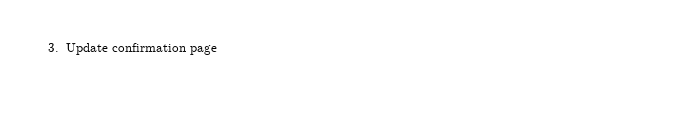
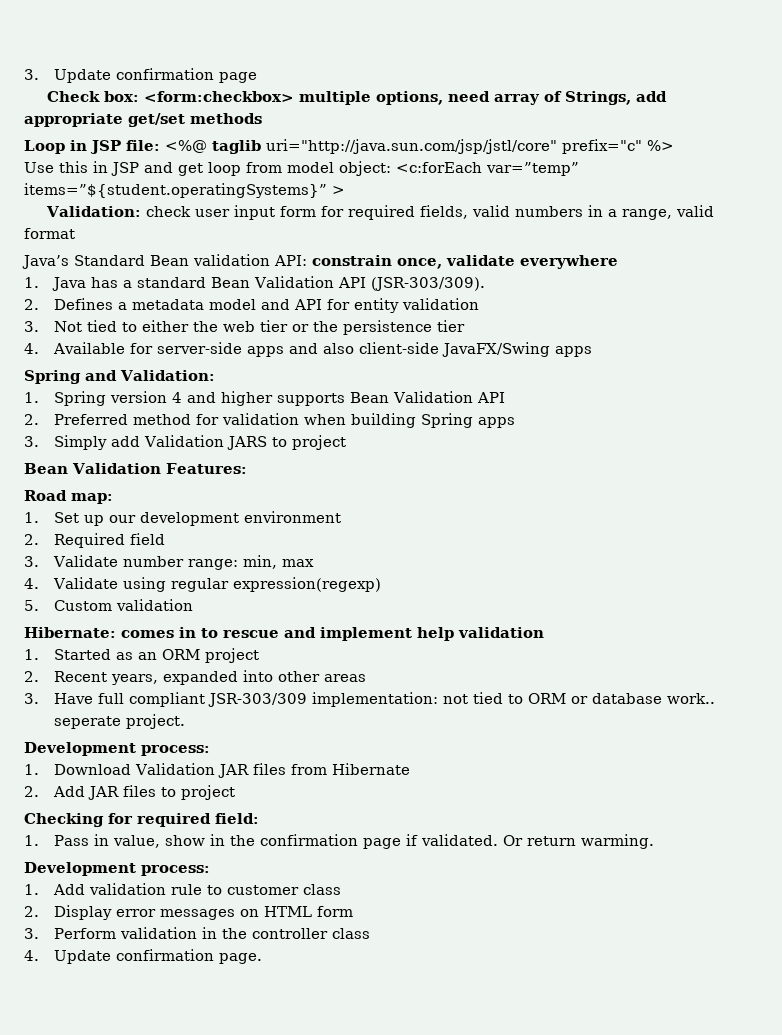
+ Check box: <form:checkbox> multiple options, need array of Strings, add appropriate get/set methods
+ Loop in JSP file: <%@ taglib uri="http://java.sun.com/jsp/jstl/core" prefix="c" %>
+ Use this in JSP and get loop from model object: <c:forEach var=”temp” items=”${student.operatingSystems}” >
+ Validation: check user input form for required fields, valid numbers in a range, valid format
+ Java’s Standard Bean validation API: constrain once, validate everywhere
+ 1. Java has a standard Bean Validation API (JSR-303/309).
+ 2. Defines a metadata model and API for entity validation
+ 3. Not tied to either the web tier or the persistence tier
+ 4. Available for server-side apps and also client-side JavaFX/Swing apps
+ Spring and Validation:
+ 1. Spring version 4 and higher supports Bean Validation API
+ 2. Preferred method for validation when building Spring apps
+ 3. Simply add Validation JARS to project
+ Bean Validation Features:
+ Road map:
+ 1. Set up our development environment
+ 2. Required field
+ 3. Validate number range: min, max
+ 4. Validate using regular expression(regexp)
+ 5. Custom validation
+ Hibernate: comes in to rescue and implement help validation
+ 1. Started as an ORM project
+ 2. Recent years, expanded into other areas
+ 3. Have full compliant JSR-303/309 implementation: not tied to ORM or database work.. seperate project.
+ Development process:
+ 1. Download Validation JAR files from Hibernate
+ 2. Add JAR files to project
+ Checking for required field:
+ 1. Pass in value, show in the confirmation page if validated. Or return warming.
+ Development process:
+ 1. Add validation rule to customer class
+ 2. Display error messages on HTML form
+ 3. Perform validation in the controller class
+ 4. Update confirmation page.

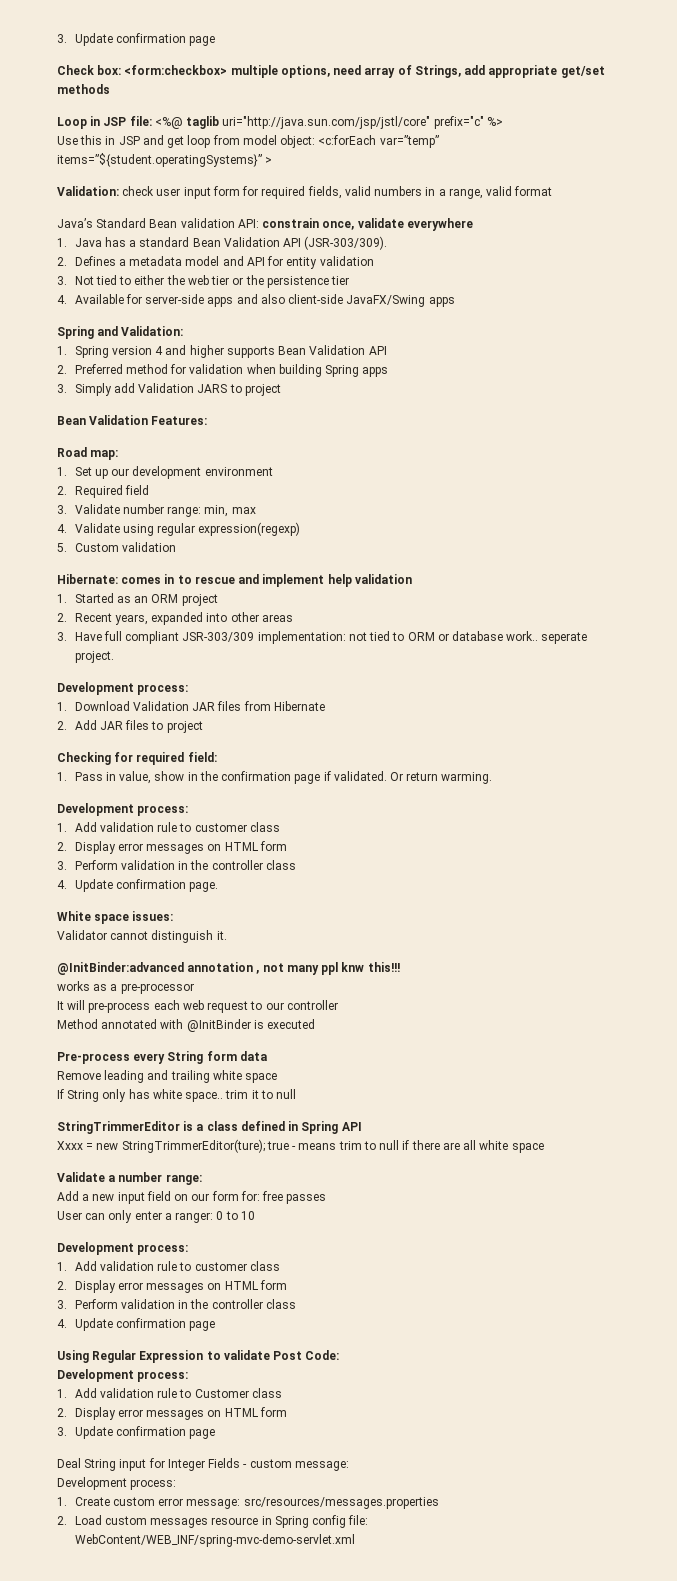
+ White space issues:
+ Validator cannot distinguish it.
+ @InitBinder:advanced annotation , not many ppl knw this!!!
+ works as a pre-processor
+ It will pre-process each web request to our controller
+ Method annotated with @InitBinder is executed
+ Pre-process every String form data
+ Remove leading and trailing white space
+ If String only has white space.. trim it to null
+ StringTrimmerEditor is a class defined in Spring API
+ Xxxx = new StringTrimmerEditor(ture); true - means trim to null if there are all white space
+ Validate a number range:
+ Add a new input field on our form for: free passes
+ User can only enter a ranger: 0 to 10
+ Development process:
+ 1. Add validation rule to customer class
+ 2. Display error messages on HTML form
+ 3. Perform validation in the controller class
+ 4. Update confirmation page
+ Using Regular Expression to validate Post Code:
+ Development process:
+ 1. Add validation rule to Customer class
+ 2. Display error messages on HTML form
+ 3. Update confirmation page
+ Deal String input for Integer Fields - custom message:
+ Development process:
+ 1. Create custom error message: src/resources/messages.properties
+ 2. Load custom messages resource in Spring config file: WebContent/WEB_INF/spring-mvc-demo-servlet.xml

